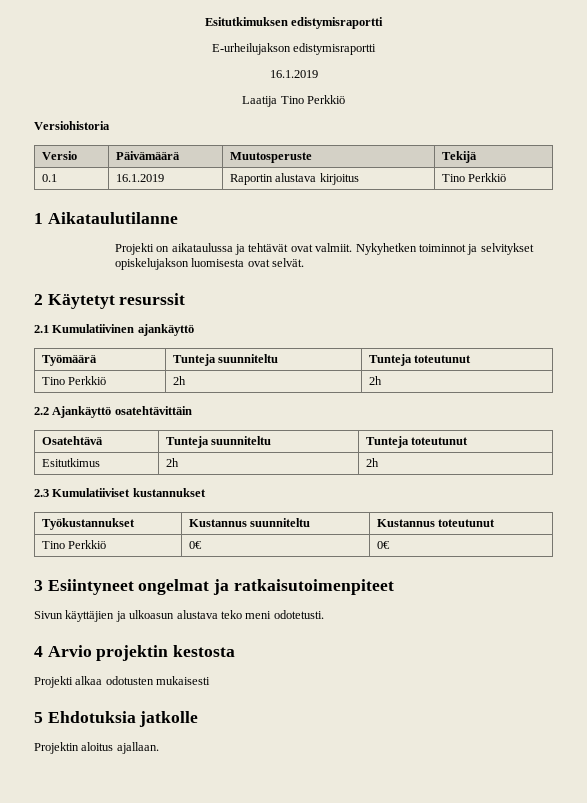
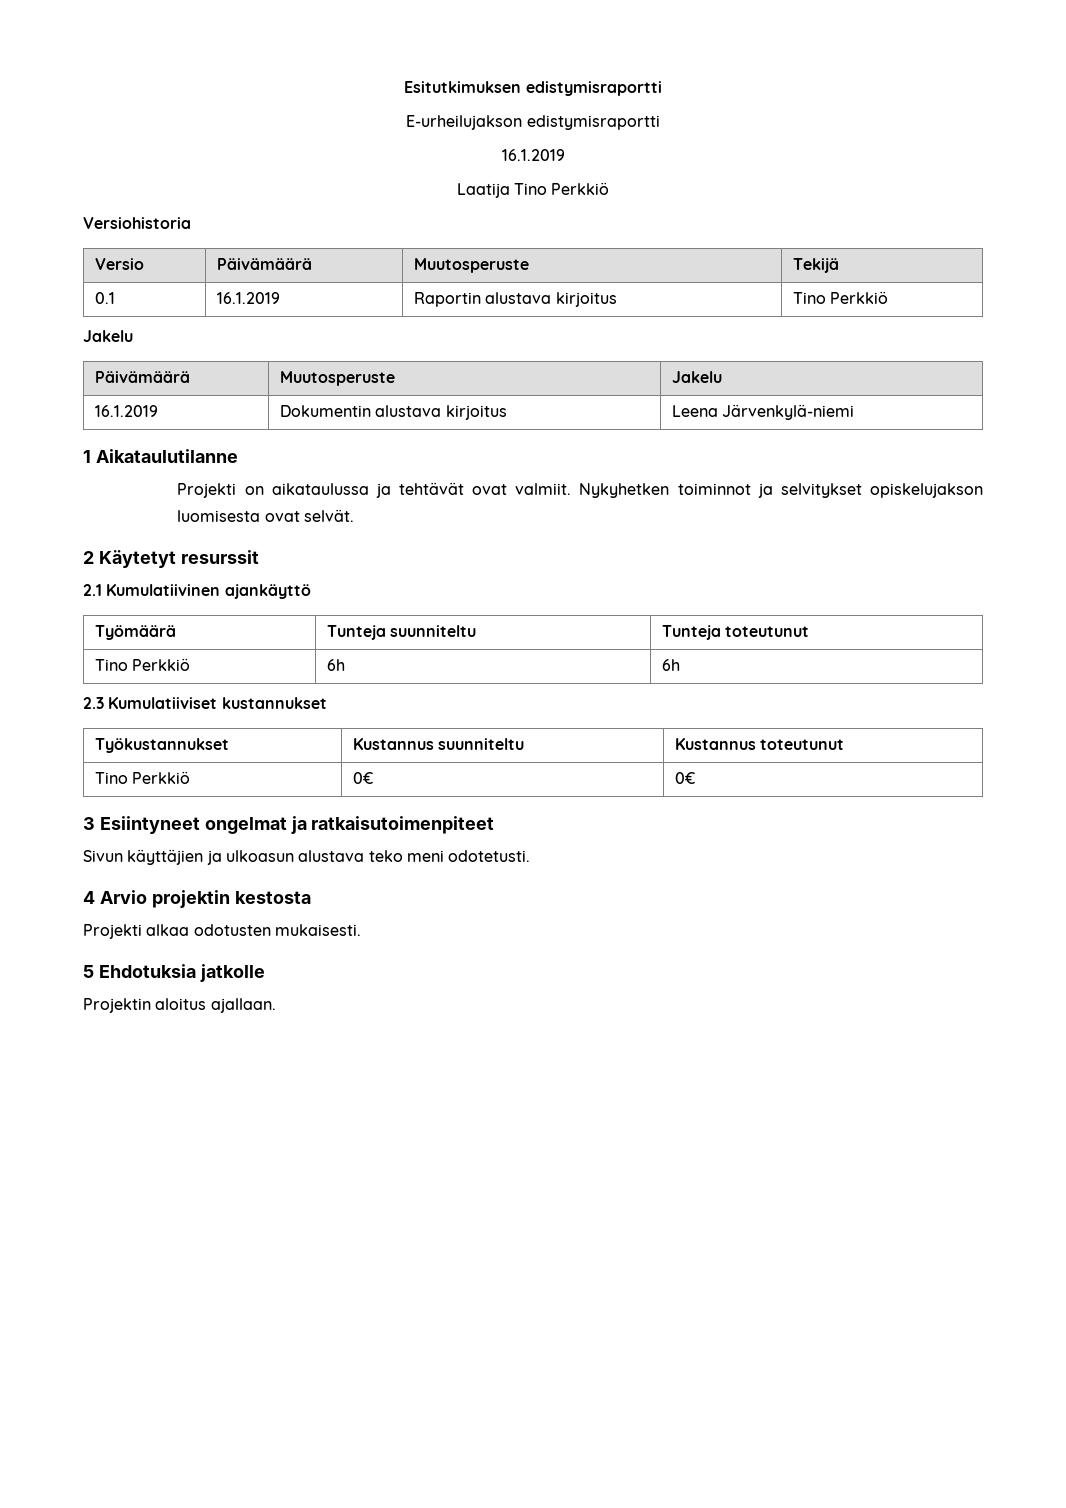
  0.1 | 16.1.2019 | Raportin alustava kirjoitus | Tino Perkkiö
+ Jakelu
+ Päivämäärä | Muutosperuste | Jakelu
+ 16.1.2019 | Dokumentin alustava kirjoitus | Leena Järvenkylä-niemi
- Tino Perkkiö | 2h | 2h
- 2.2 Ajankäyttö osatehtävittäin
- Osatehtävä | Tunteja suunniteltu | Tunteja toteutunut
- Esitutkimus | 2h | 2h
+ Tino Perkkiö | 6h | 6h
- Projekti alkaa odotusten mukaisesti
+ Projekti alkaa odotusten mukaisesti.

